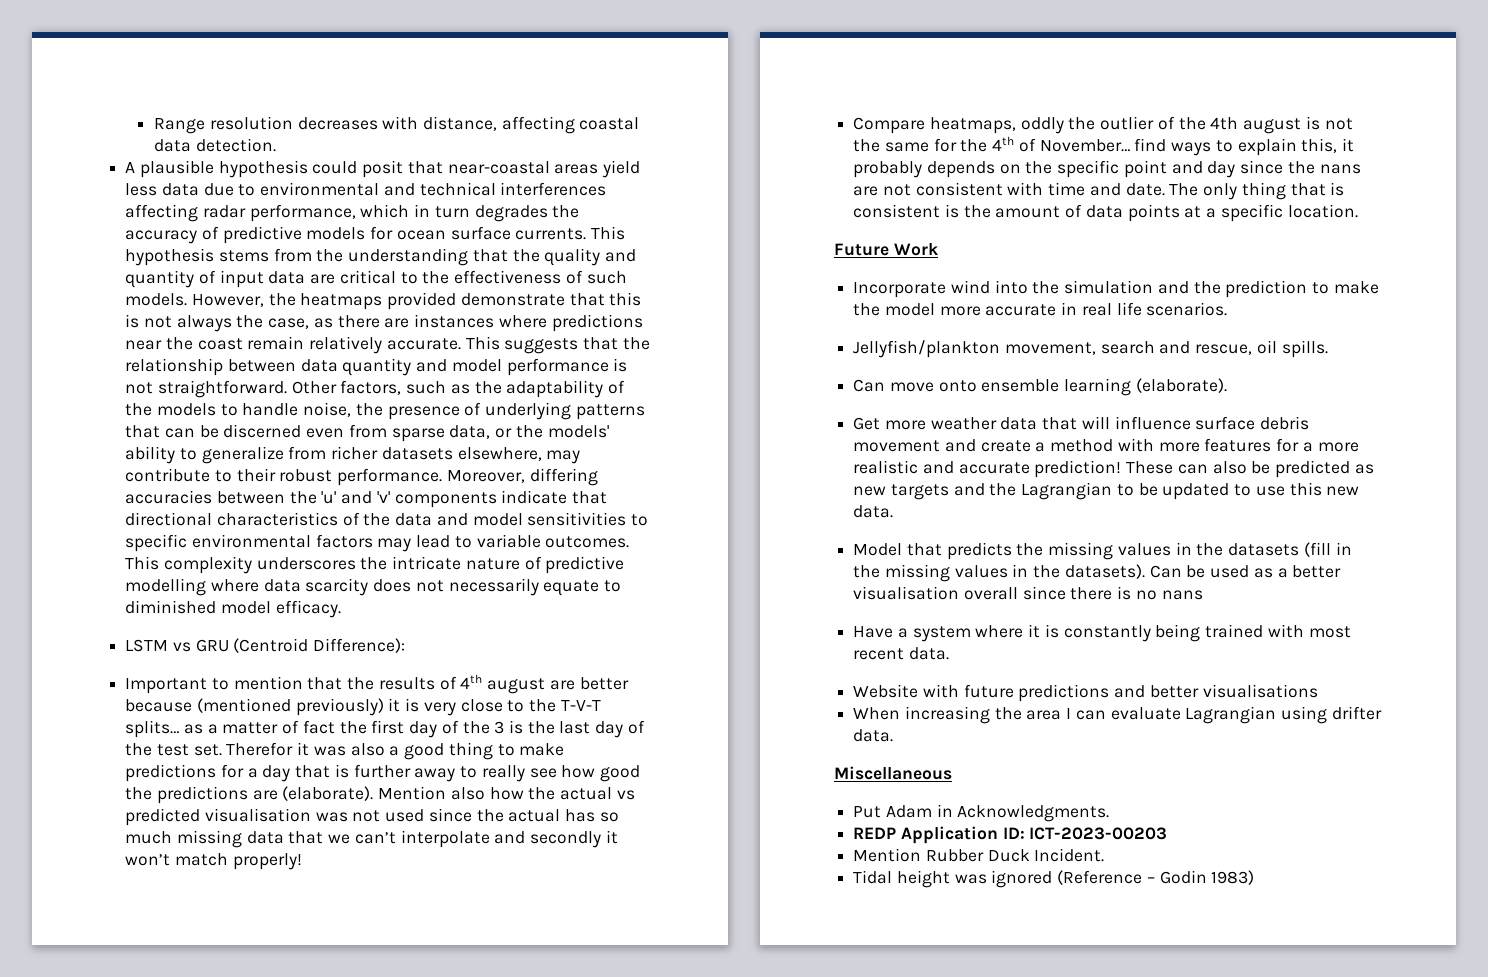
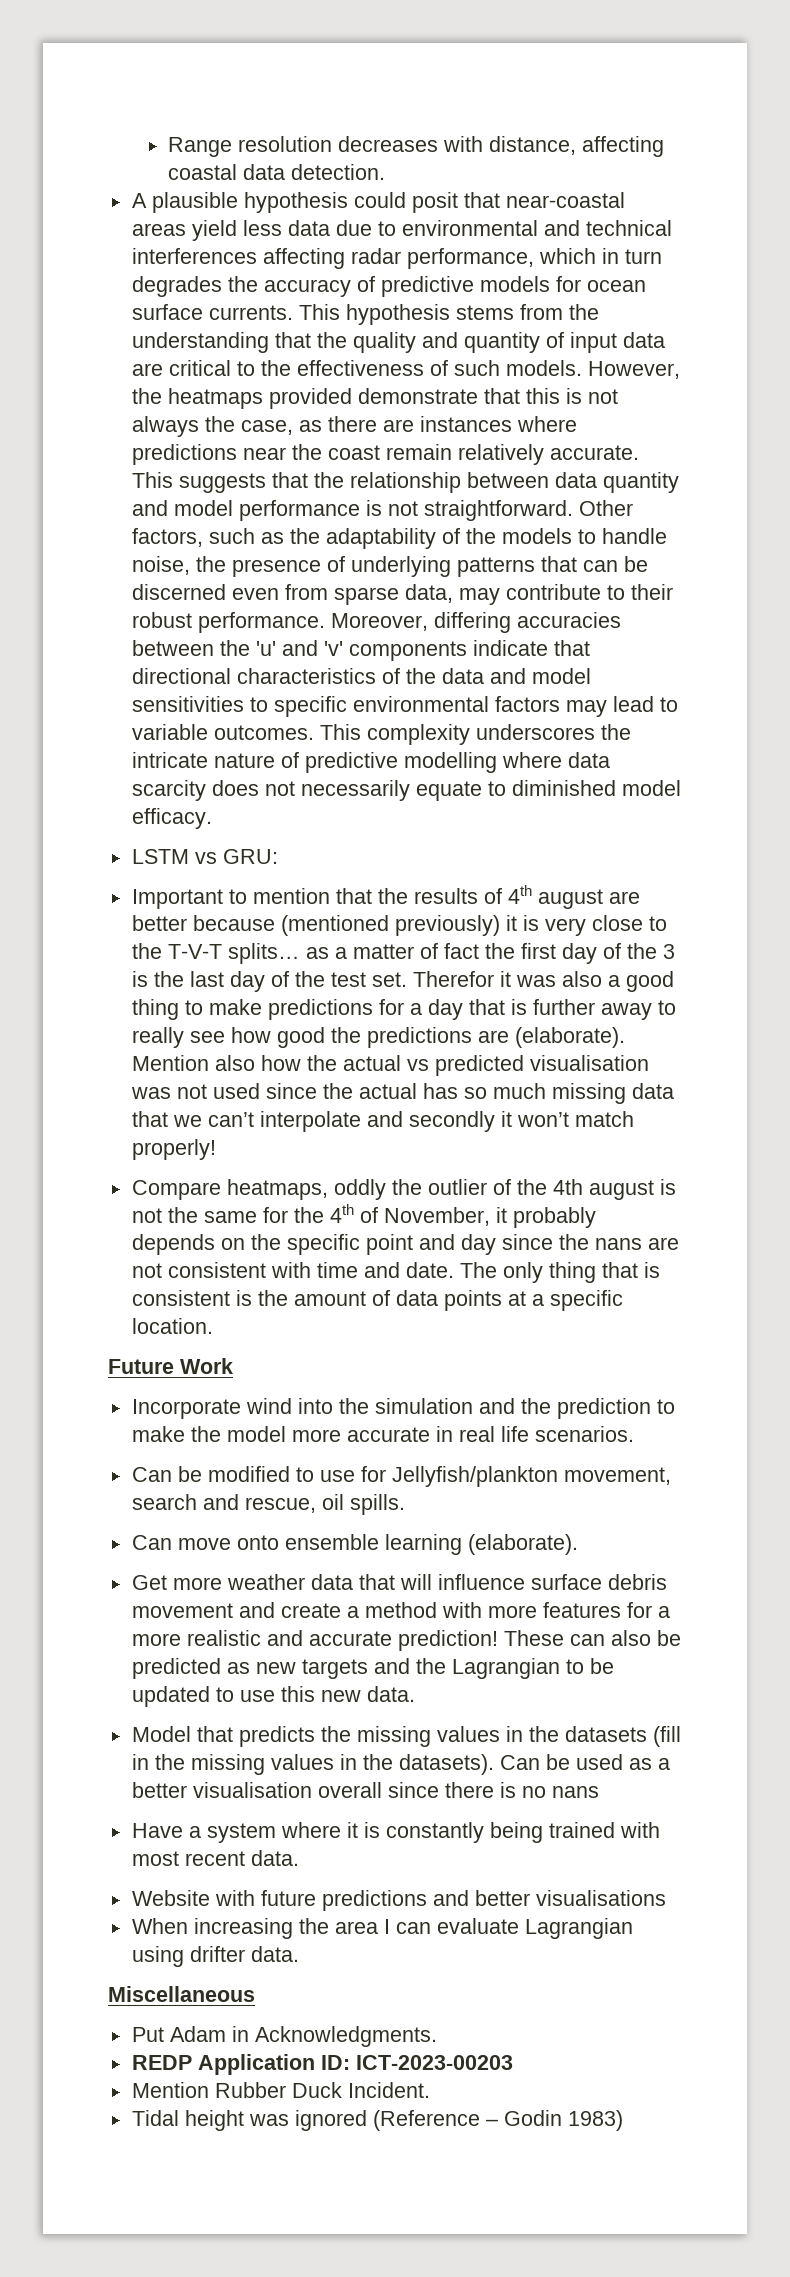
- Other factors, such as the adaptability of the models to handle noise, the presence of underlying patterns that can be discerned even from sparse data, or the models' ability to generalize from richer datasets elsewhere, may contribute to their robust performance.
+ Other factors, such as the adaptability of the models to handle noise, the presence of underlying patterns that can be discerned even from sparse data, may contribute to their robust performance.
- LSTM vs GRU (Centroid Difference):
+ LSTM vs GRU:
- Compare heatmaps, oddly the outlier of the 4th august is not the same for the 4th of November… find ways to explain this, it probably depends on the specific point and day since the nans are not consistent with time and date.
+ Compare heatmaps, oddly the outlier of the 4th august is not the same for the 4th of November, it probably depends on the specific point and day since the nans are not consistent with time and date.
- Jellyfish/plankton movement, search and rescue, oil spills.
+ Can be modified to use for Jellyfish/plankton movement, search and rescue, oil spills.

